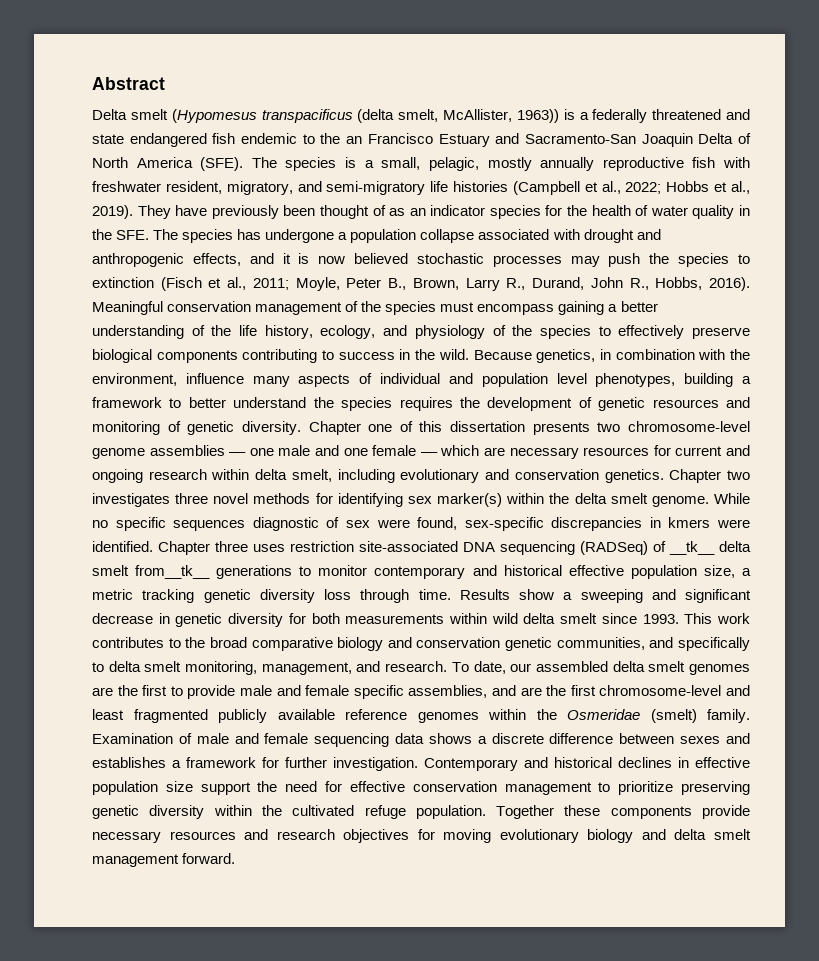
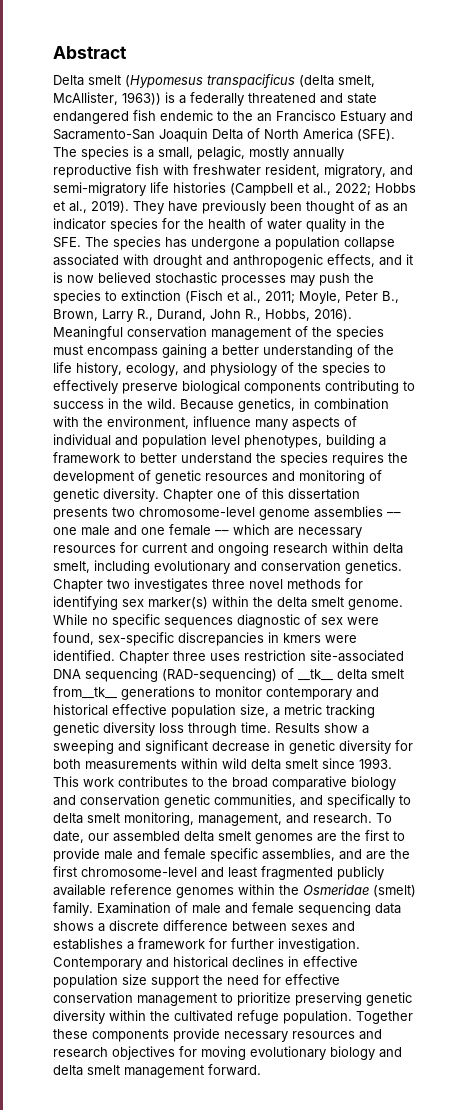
- Chapter three uses restriction site-associated DNA sequencing (RADSeq) of __tk__ delta smelt from__tk__ generations to monitor contemporary and historical effective population size, a metric tracking genetic diversity loss through time.
+ Chapter three uses restriction site-associated DNA sequencing (RAD-sequencing) of __tk__ delta smelt from__tk__ generations to monitor contemporary and historical effective population size, a metric tracking genetic diversity loss through time.

